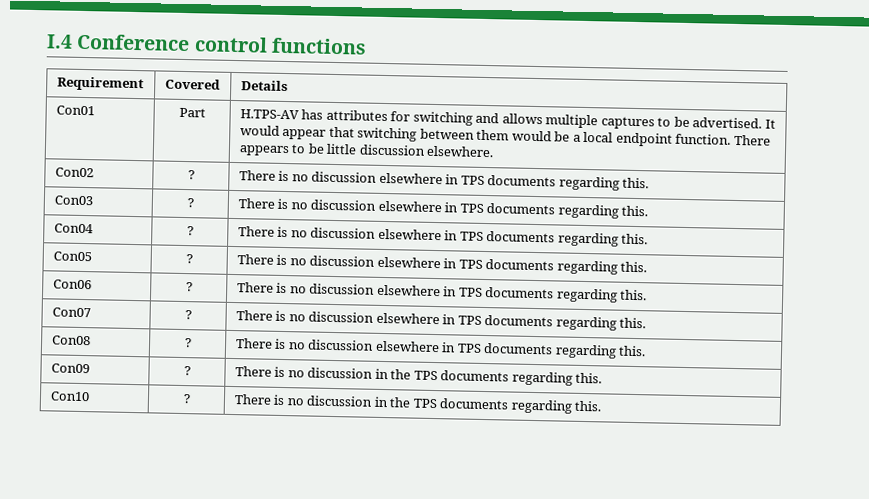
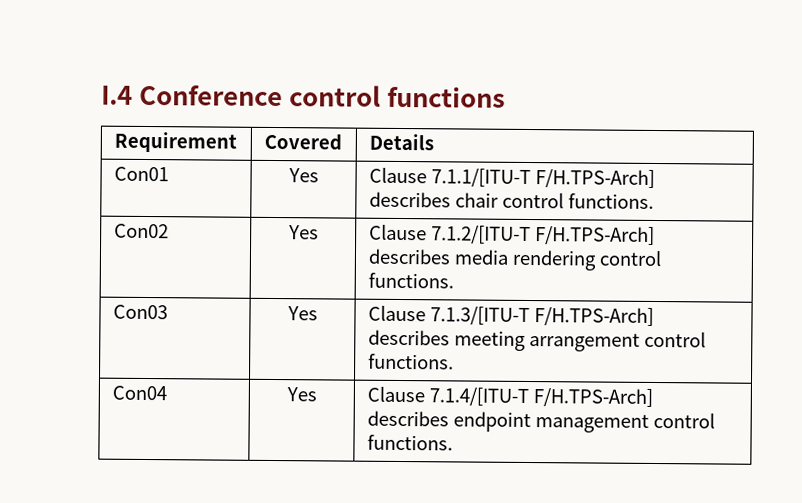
- Con01 | Part | H.TPS-AV has attributes for switching and allows multiple captures to be advertised. It would appear that switching between them would be a local endpoint function. There appears to be little discussion elsewhere.
- Con02 | ? | There is no discussion elsewhere in TPS documents regarding this.
- Con03 | ? | There is no discussion elsewhere in TPS documents regarding this.
- Con04 | ? | There is no discussion elsewhere in TPS documents regarding this.
- Con05 | ? | There is no discussion elsewhere in TPS documents regarding this.
- Con06 | ? | There is no discussion elsewhere in TPS documents regarding this.
- Con07 | ? | There is no discussion elsewhere in TPS documents regarding this.
- Con08 | ? | There is no discussion elsewhere in TPS documents regarding this.
- Con09 | ? | There is no discussion in the TPS documents regarding this.
- Con10 | ? | There is no discussion in the TPS documents regarding this.
+ Con01 | Yes | Clause 7.1.1/[ITU-T F/H.TPS-Arch] describes chair control functions.
+ Con02 | Yes | Clause 7.1.2/[ITU-T F/H.TPS-Arch] describes media rendering control functions.
+ Con03 | Yes | Clause 7.1.3/[ITU-T F/H.TPS-Arch] describes meeting arrangement control functions.
+ Con04 | Yes | Clause 7.1.4/[ITU-T F/H.TPS-Arch] describes endpoint management control functions.

